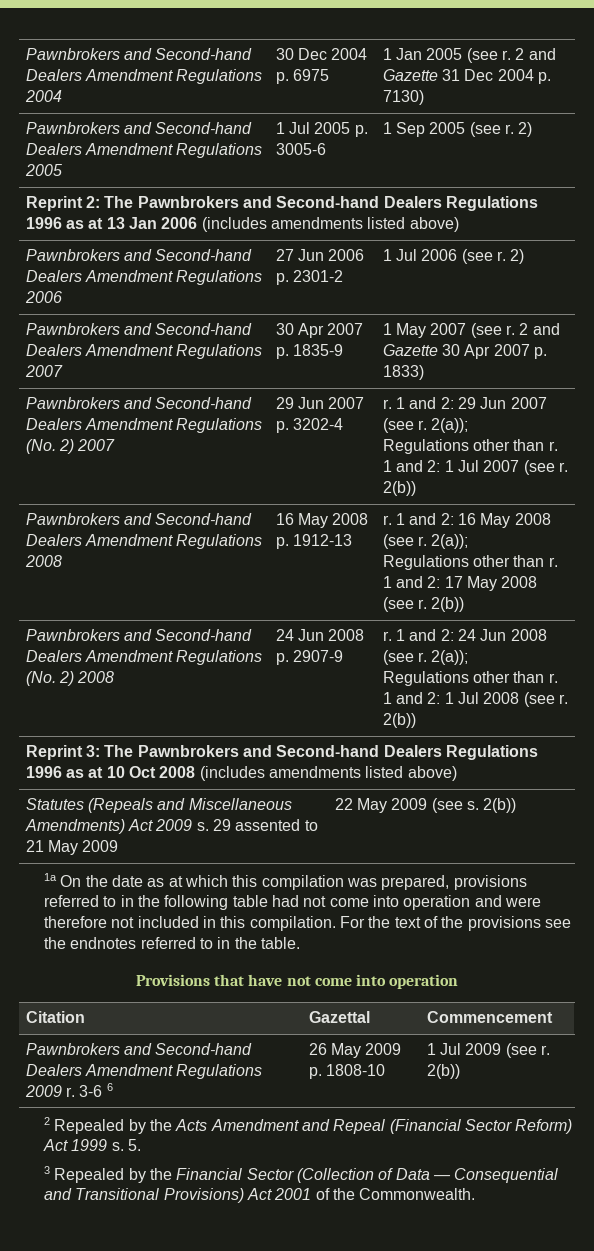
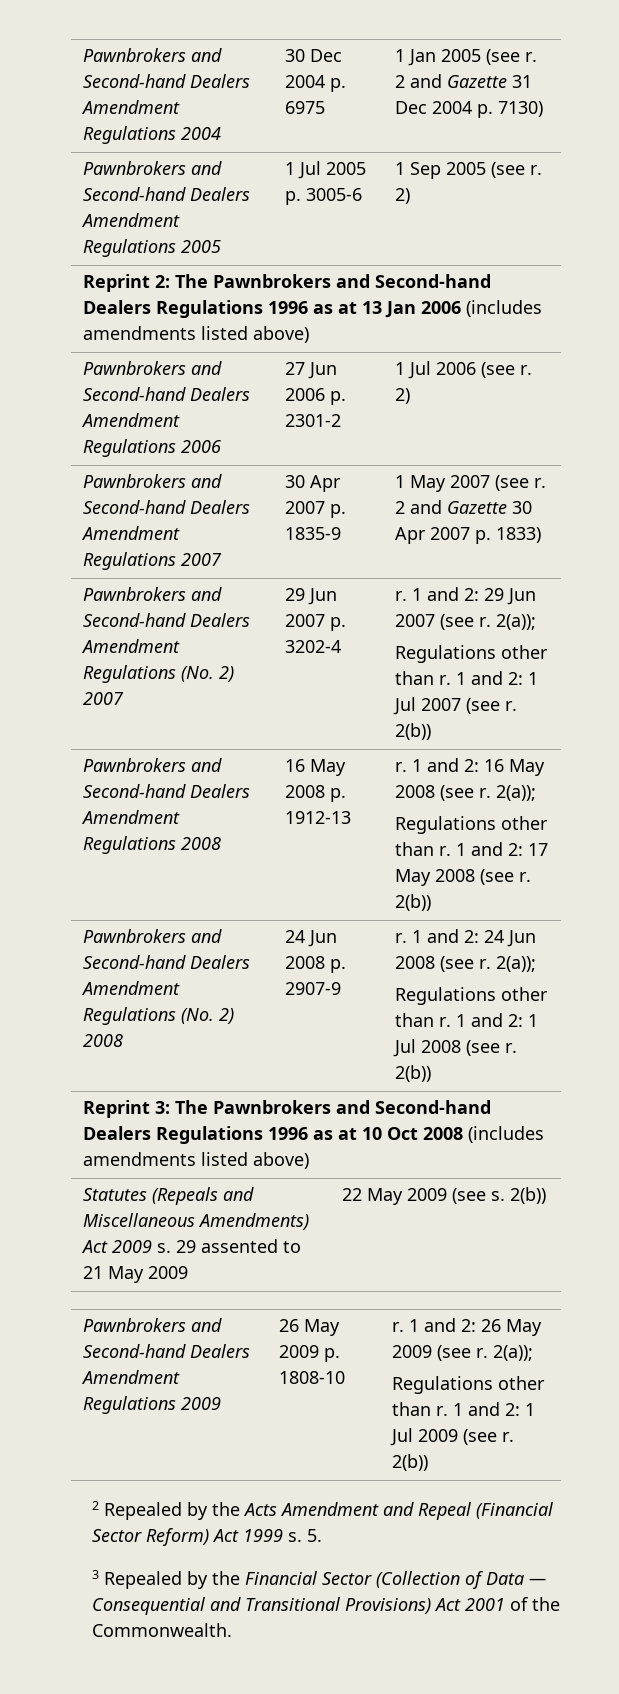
- 1a On the date as at which this compilation was prepared, provisions referred to in the following table had not come into operation and were therefore not included in this compilation. For the text of the provisions see the endnotes referred to in the table.
- Provisions that have not come into operation
- Citation | Gazettal | Commencement
- Pawnbrokers and Second-hand Dealers Amendment Regulations 2009 r. 3-6 6 | 26 May 2009 p. 1808-10 | 1 Jul 2009 (see r. 2(b))
+ Pawnbrokers and Second-hand Dealers Amendment Regulations 2009 | 26 May 2009 p. 1808-10 | r. 1 and 2: 26 May 2009 (see r. 2(a));
+ Regulations other than r. 1 and 2: 1 Jul 2009 (see r. 2(b))

